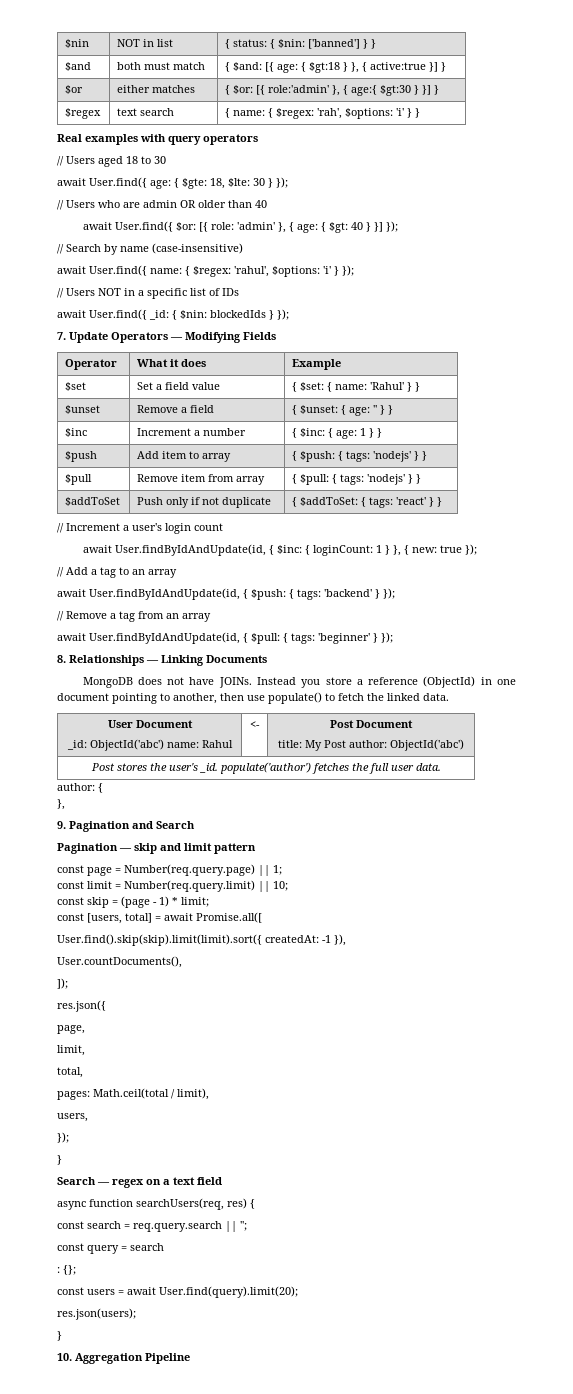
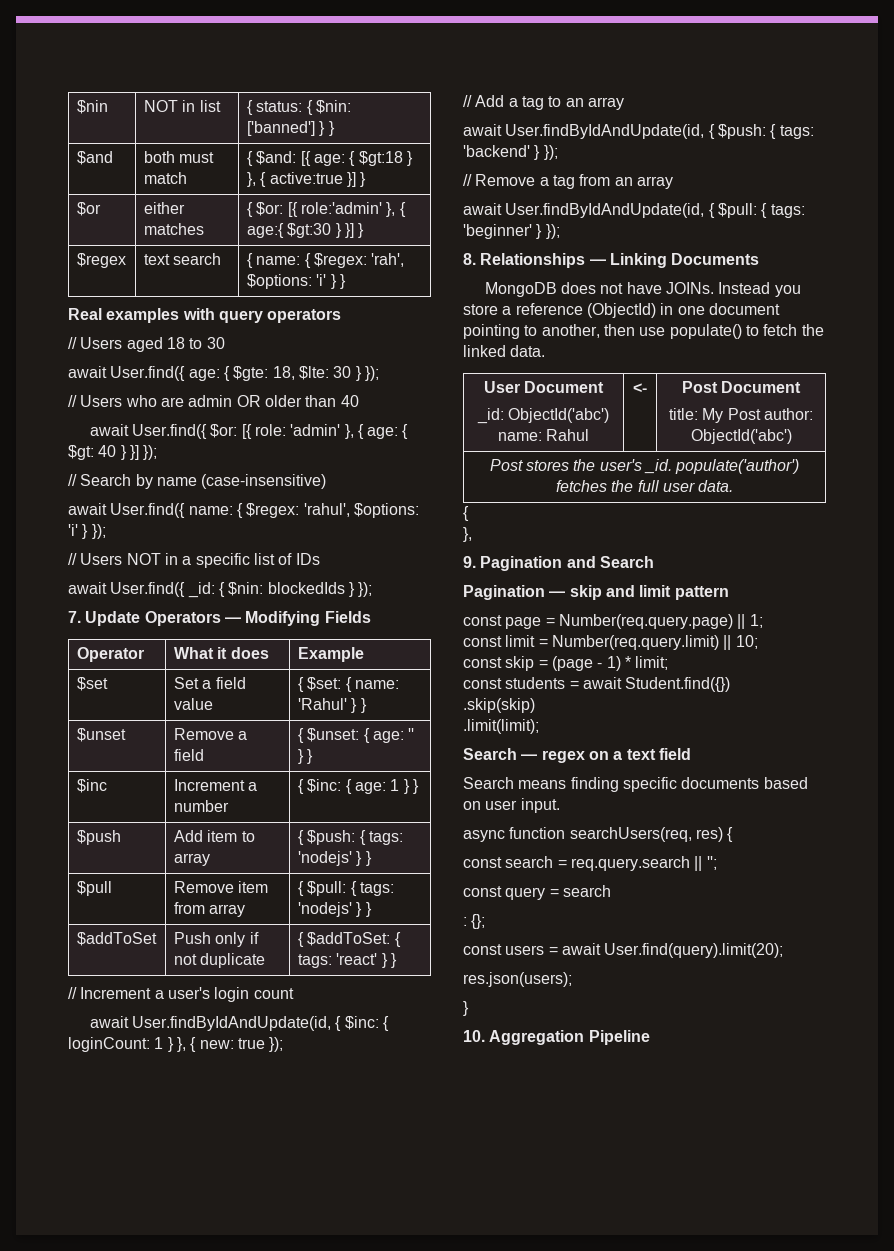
  Post stores the user's _id. populate('author') fetches the full user data.
- author: {
+ {
- const [users, total] = await Promise.all([
- User.find().skip(skip).limit(limit).sort({ createdAt: -1 }),
- User.countDocuments(),
- ]);
- res.json({
- page,
- limit,
- total,
- pages: Math.ceil(total / limit),
- users,
- });
- }
+ const students = await Student.find({})
+ .skip(skip)
+ .limit(limit);
+ Search means finding specific documents based on user input.

